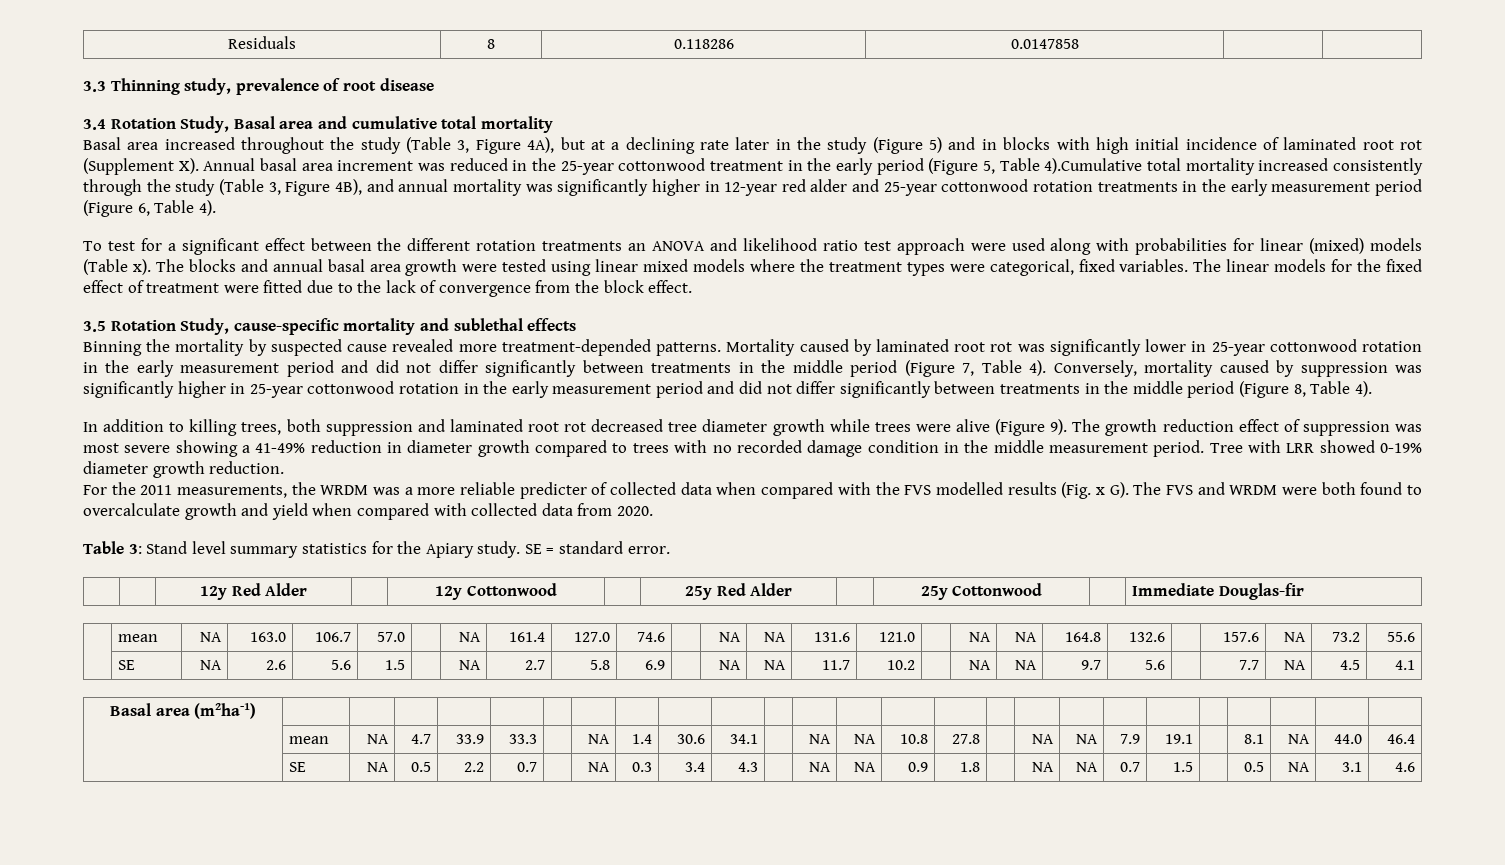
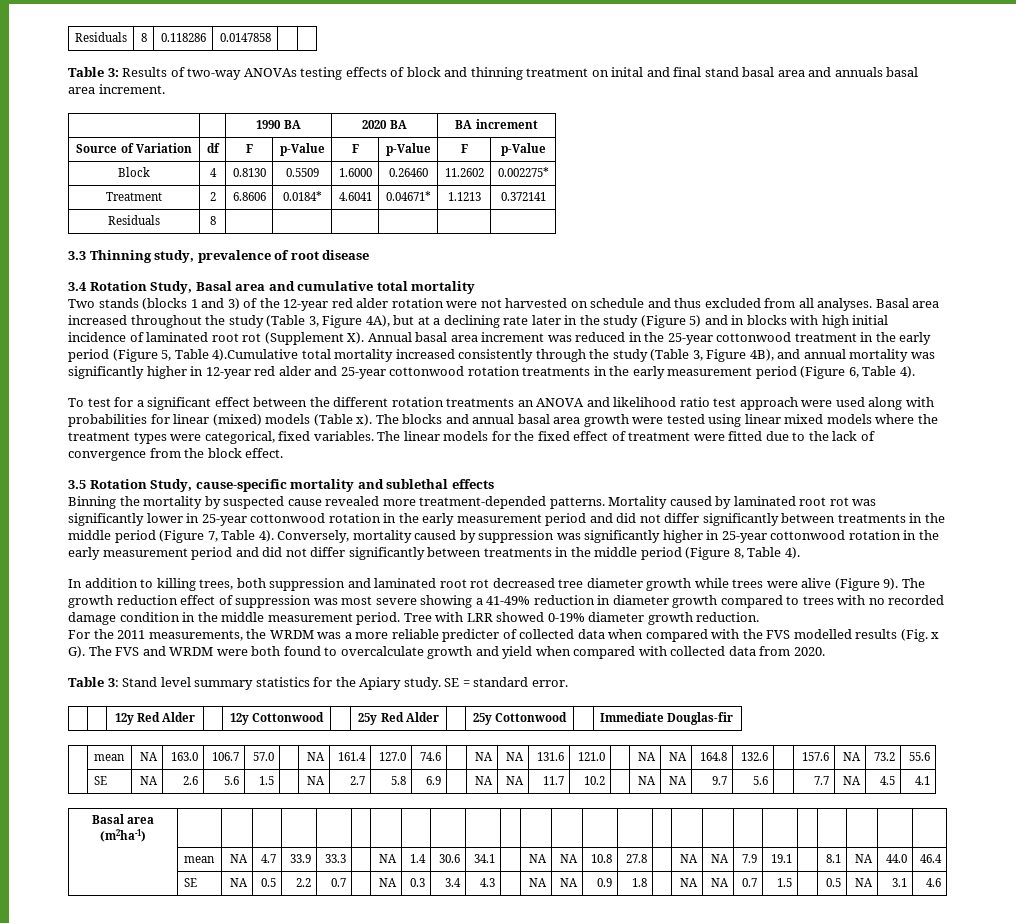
+ Table 3: Results of two-way ANOVAs testing effects of block and thinning treatment on inital and final stand basal area and annuals basal area increment.
+ | | 1990 BA | 2020 BA | BA increment
+ Source of Variation | df | F | p-Value | F | p-Value | F | p-Value
+ Block | 4 | 0.8130 | 0.5509 | 1.6000 | 0.26460 | 11.2602 | 0.002275*
+ Treatment | 2 | 6.8606 | 0.0184* | 4.6041 | 0.04671* | 1.1213 | 0.372141
+ Residuals | 8 | | | | | |
+ Two stands (blocks 1 and 3) of the 12-year red alder rotation were not harvested on schedule and thus excluded from all analyses.

